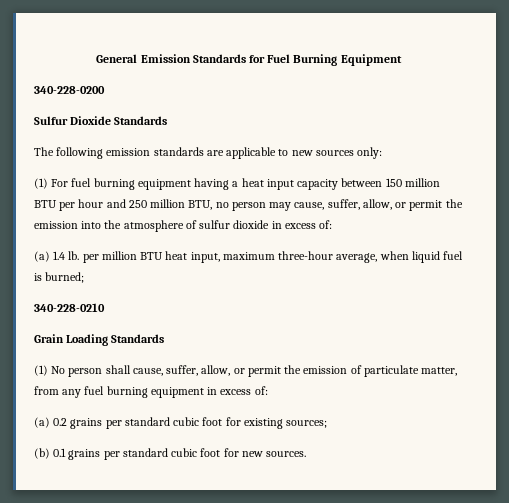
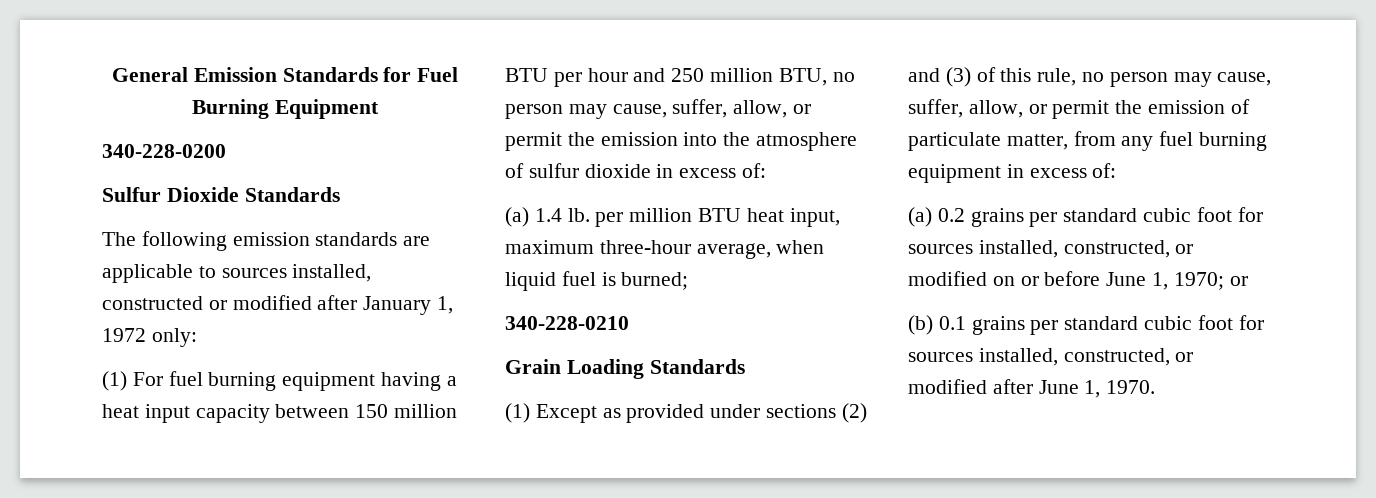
- The following emission standards are applicable to new sources only:
+ The following emission standards are applicable to sources installed, constructed or modified after January 1, 1972 only:
- (1) No person shall cause, suffer, allow, or permit the emission of particulate matter, from any fuel burning equipment in excess of:
+ (1) Except as provided under sections (2) and (3) of this rule, no person may cause, suffer, allow, or permit the emission of particulate matter, from any fuel burning equipment in excess of:
- (a) 0.2 grains per standard cubic foot for existing sources;
+ (a) 0.2 grains per standard cubic foot for sources installed, constructed, or modified on or before June 1, 1970; or
- (b) 0.1 grains per standard cubic foot for new sources.
+ (b) 0.1 grains per standard cubic foot for sources installed, constructed, or modified after June 1, 1970.

